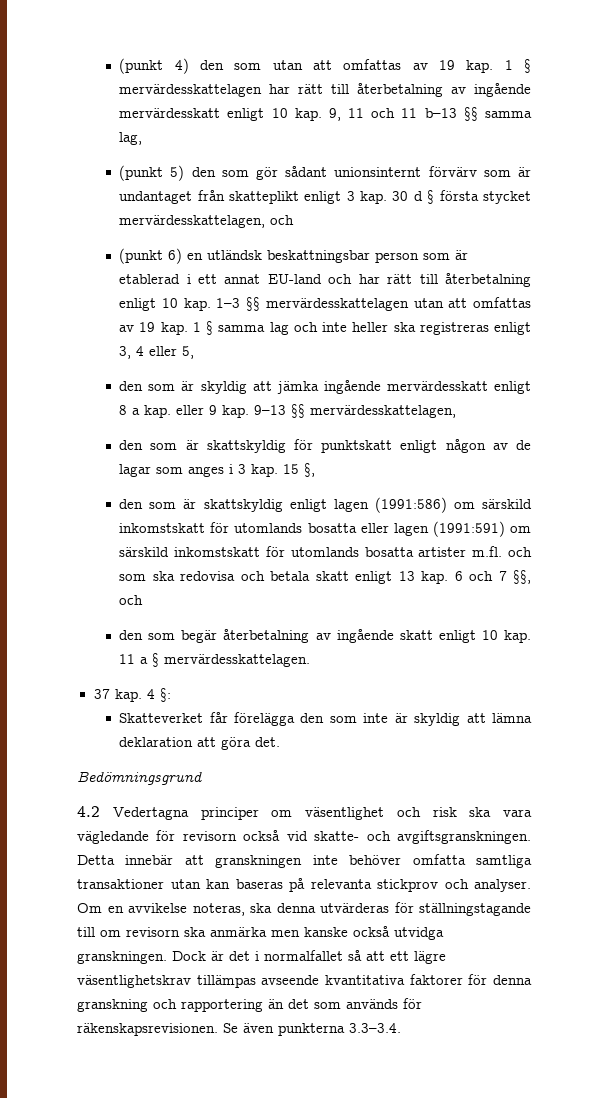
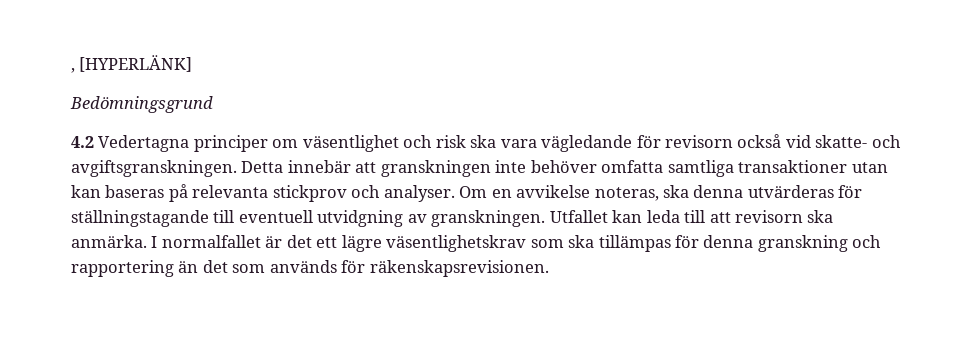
- (punkt 4) den som utan att omfattas av 19 kap. 1 § mervärdesskattelagen har rätt till återbetalning av ingående mervärdesskatt enligt 10 kap. 9, 11 och 11 b–13 §§ samma lag,
- (punkt 5) den som gör sådant unionsinternt förvärv som är undantaget från skatteplikt enligt 3 kap. 30 d § första stycket mervärdesskattelagen, och
- (punkt 6) en utländsk beskattningsbar person som är etablerad i ett annat EU-land och har rätt till återbetalning enligt 10 kap. 1–3 §§ mervärdesskattelagen utan att omfattas av 19 kap. 1 § samma lag och inte heller ska registreras enligt 3, 4 eller 5,
- den som är skyldig att jämka ingående mervärdesskatt enligt 8 a kap. eller 9 kap. 9–13 §§ mervärdesskattelagen,
- den som är skattskyldig för punktskatt enligt någon av de lagar som anges i 3 kap. 15 §,
- den som är skattskyldig enligt lagen (1991:586) om särskild inkomstskatt för utomlands bosatta eller lagen (1991:591) om särskild inkomstskatt för utomlands bosatta artister m.fl. och som ska redovisa och betala skatt enligt 13 kap. 6 och 7 §§, och
- den som begär återbetalning av ingående skatt enligt 10 kap. 11 a § mervärdesskattelagen.
- 37 kap. 4 §:
- Skatteverket får förelägga den som inte är skyldig att lämna deklaration att göra det.
+ , [HYPERLÄNK]
- Om en avvikelse noteras, ska denna utvärderas för ställningstagande till om revisorn ska anmärka men kanske också utvidga granskningen. Dock är det i normalfallet så att ett lägre väsentlighetskrav tillämpas avseende kvantitativa faktorer för denna granskning och rapportering än det som används för räkenskapsrevisionen. Se även punkterna 3.3–3.4.
+ Om en avvikelse noteras, ska denna utvärderas för ställningstagande till eventuell utvidgning av granskningen. Utfallet kan leda till att revisorn ska anmärka. I normalfallet är det ett lägre väsentlighetskrav som ska tillämpas för denna granskning och rapportering än det som används för räkenskapsrevisionen.

